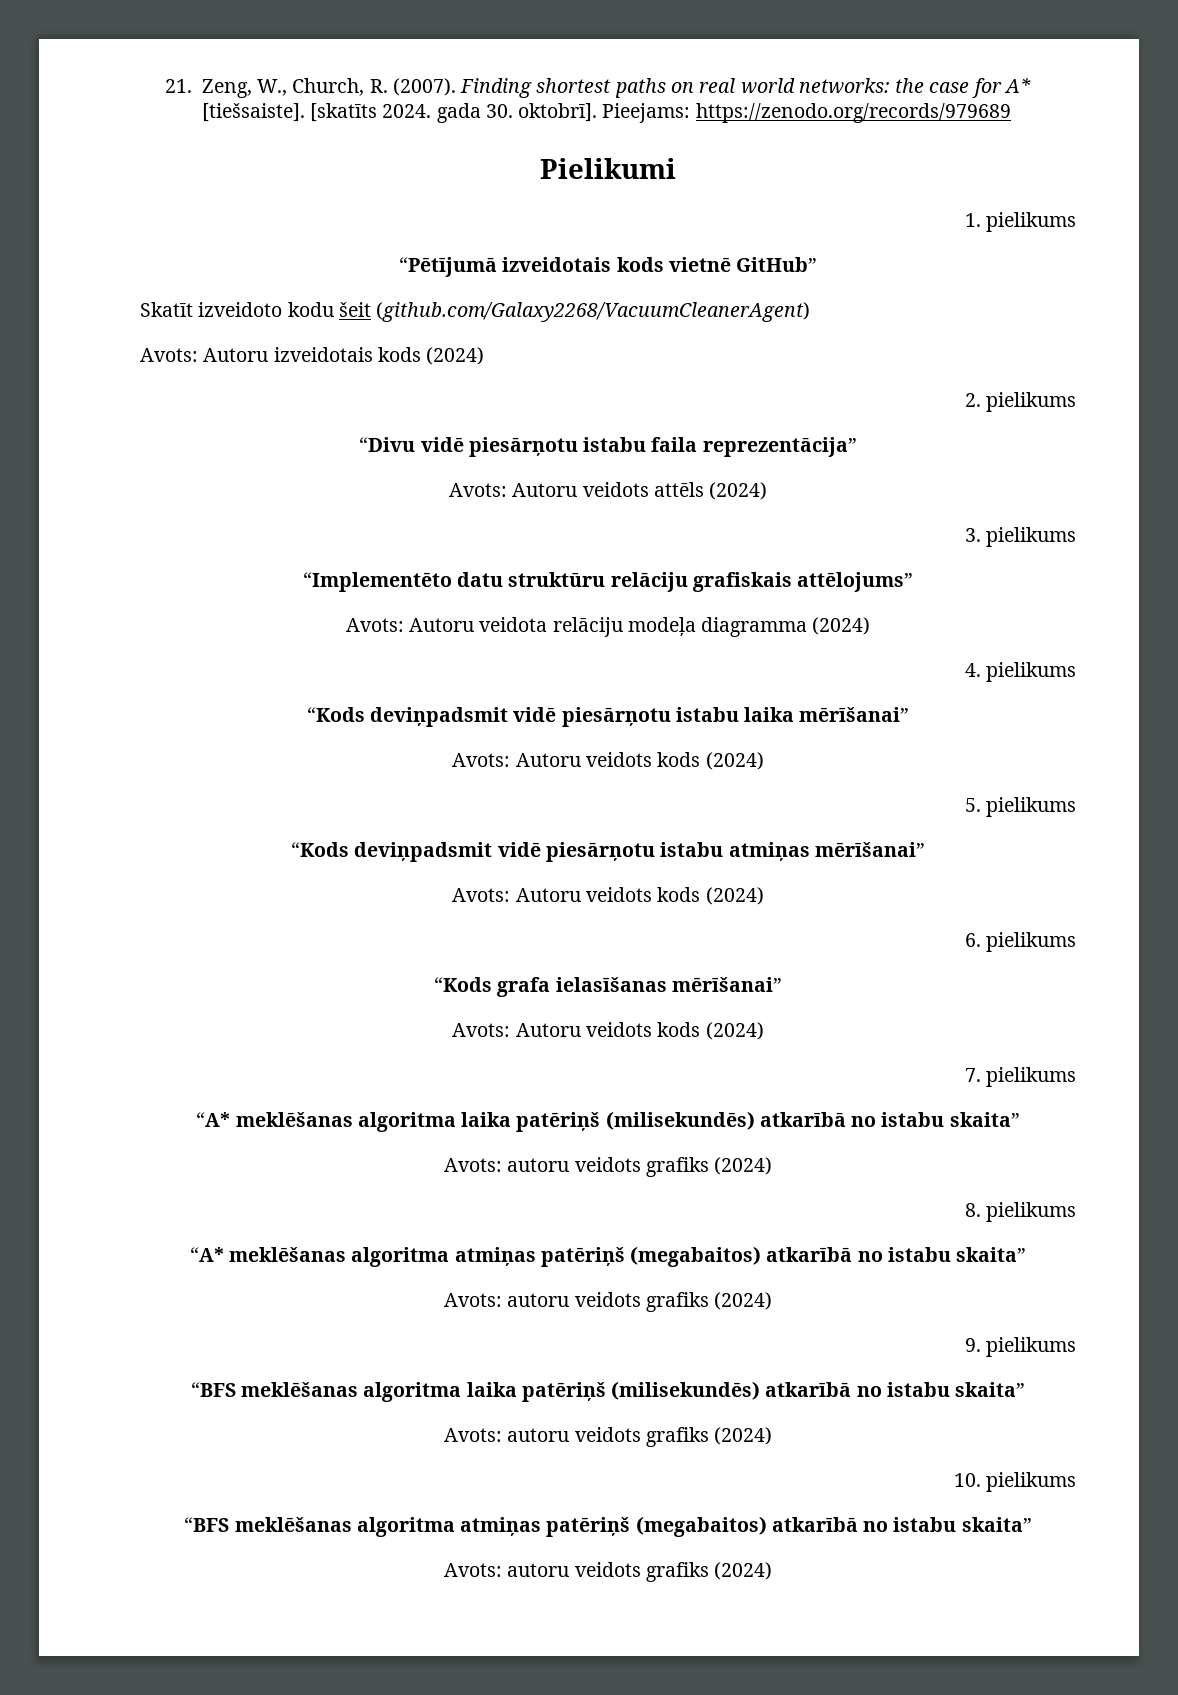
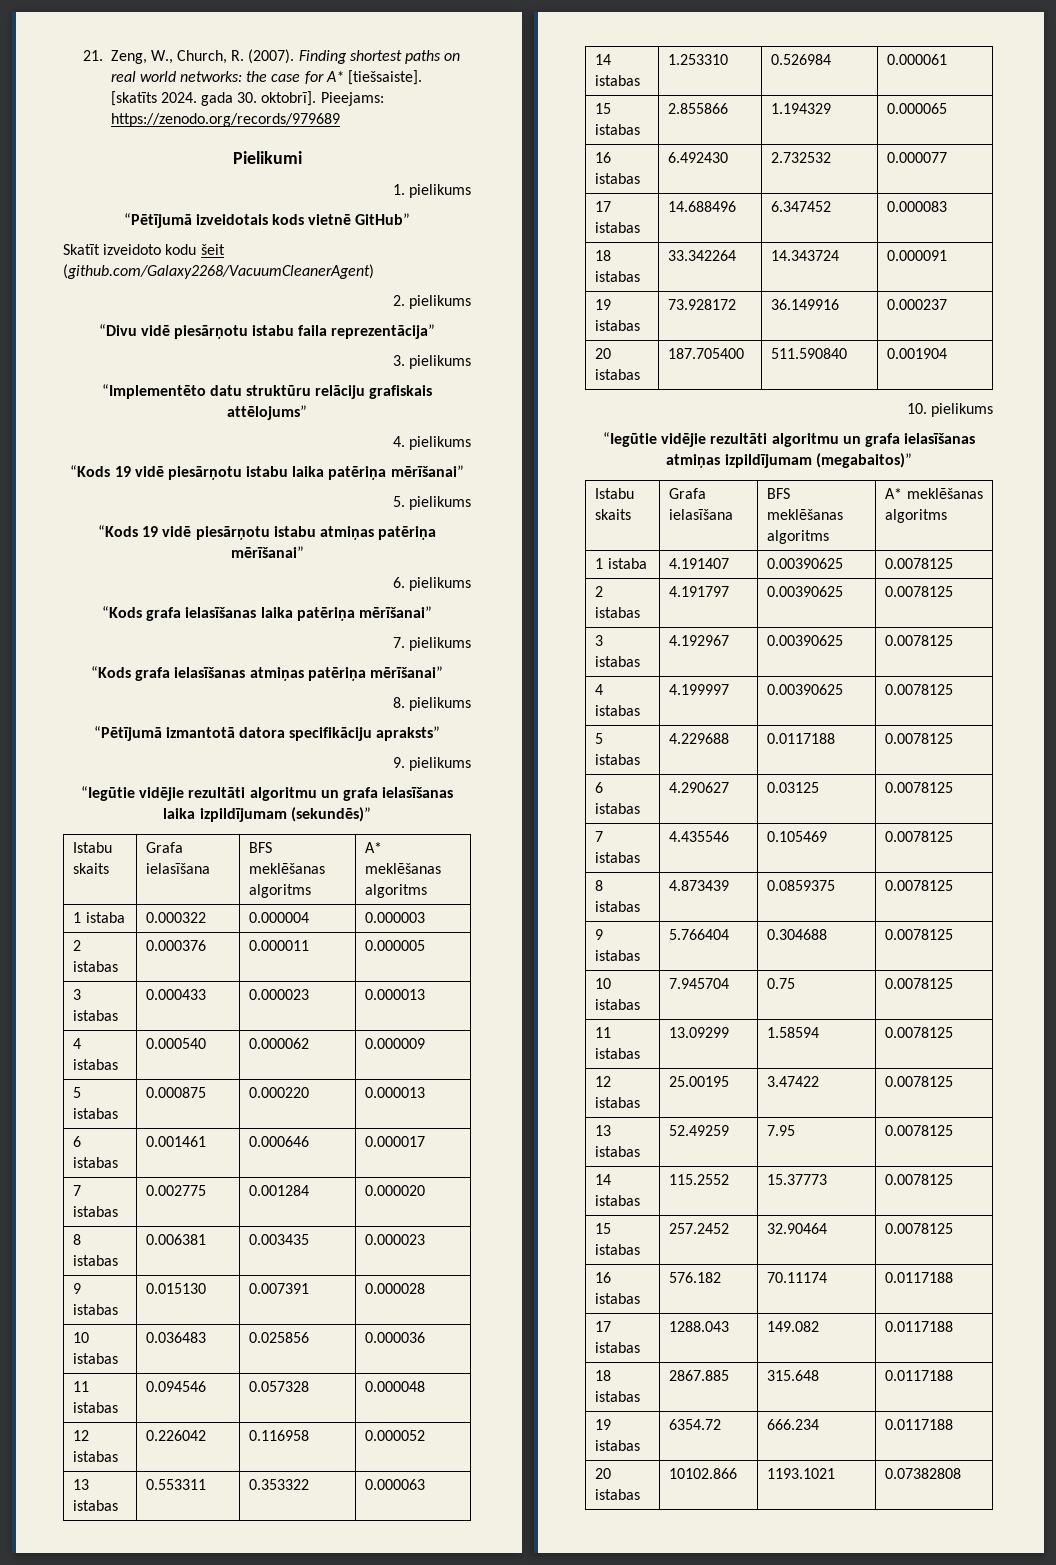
- Avots: Autoru izveidotais kods (2024)
- Avots: Autoru veidots attēls (2024)
- Avots: Autoru veidota relāciju modeļa diagramma (2024)
- “Kods deviņpadsmit vidē piesārņotu istabu laika mērīšanai”
- Avots: Autoru veidots kods (2024)
+ “Kods 19 vidē piesārņotu istabu laika patēriņa mērīšanai”
- “Kods deviņpadsmit vidē piesārņotu istabu atmiņas mērīšanai”
- Avots: Autoru veidots kods (2024)
+ “Kods 19 vidē piesārņotu istabu atmiņas patēriņa mērīšanai”
- “Kods grafa ielasīšanas mērīšanai”
- Avots: Autoru veidots kods (2024)
+ “Kods grafa ielasīšanas laika patēriņa mērīšanai”
  7. pielikums
- “A* meklēšanas algoritma laika patēriņš (milisekundēs) atkarībā no istabu skaita”
- Avots: autoru veidots grafiks (2024)
+ “Kods grafa ielasīšanas atmiņas patēriņa mērīšanai”
  8. pielikums
- “A* meklēšanas algoritma atmiņas patēriņš (megabaitos) atkarībā no istabu skaita”
- Avots: autoru veidots grafiks (2024)
+ “Pētījumā izmantotā datora specifikāciju apraksts”
  9. pielikums
- “BFS meklēšanas algoritma laika patēriņš (milisekundēs) atkarībā no istabu skaita”
- Avots: autoru veidots grafiks (2024)
+ “Iegūtie vidējie rezultāti algoritmu un grafa ielasīšanas laika izpildījumam (sekundēs)”
+ Istabu skaits | Grafa ielasīšana | BFS meklēšanas algoritms | A* meklēšanas algoritms
+ 1 istaba | 0.000322 | 0.000004 | 0.000003
+ 2 istabas | 0.000376 | 0.000011 | 0.000005
+ 3 istabas | 0.000433 | 0.000023 | 0.000013
+ 4 istabas | 0.000540 | 0.000062 | 0.000009
+ 5 istabas | 0.000875 | 0.000220 | 0.000013
+ 6 istabas | 0.001461 | 0.000646 | 0.000017
+ 7 istabas | 0.002775 | 0.001284 | 0.000020
+ 8 istabas | 0.006381 | 0.003435 | 0.000023
+ 9 istabas | 0.015130 | 0.007391 | 0.000028
+ 10 istabas | 0.036483 | 0.025856 | 0.000036
+ 11 istabas | 0.094546 | 0.057328 | 0.000048
+ 12 istabas | 0.226042 | 0.116958 | 0.000052
+ 13 istabas | 0.553311 | 0.353322 | 0.000063
+ 14 istabas | 1.253310 | 0.526984 | 0.000061
+ 15 istabas | 2.855866 | 1.194329 | 0.000065
+ 16 istabas | 6.492430 | 2.732532 | 0.000077
+ 17 istabas | 14.688496 | 6.347452 | 0.000083
+ 18 istabas | 33.342264 | 14.343724 | 0.000091
+ 19 istabas | 73.928172 | 36.149916 | 0.000237
+ 20 istabas | 187.705400 | 511.590840 | 0.001904
  10. pielikums
- “BFS meklēšanas algoritma atmiņas patēriņš (megabaitos) atkarībā no istabu skaita”
- Avots: autoru veidots grafiks (2024)
+ “Iegūtie vidējie rezultāti algoritmu un grafa ielasīšanas atmiņas izpildījumam (megabaitos)”
+ Istabu skaits | Grafa ielasīšana | BFS meklēšanas algoritms | A* meklēšanas algoritms
+ 1 istaba | 4.191407 | 0.00390625 | 0.0078125
+ 2 istabas | 4.191797 | 0.00390625 | 0.0078125
+ 3 istabas | 4.192967 | 0.00390625 | 0.0078125
+ 4 istabas | 4.199997 | 0.00390625 | 0.0078125
+ 5 istabas | 4.229688 | 0.0117188 | 0.0078125
+ 6 istabas | 4.290627 | 0.03125 | 0.0078125
+ 7 istabas | 4.435546 | 0.105469 | 0.0078125
+ 8 istabas | 4.873439 | 0.0859375 | 0.0078125
+ 9 istabas | 5.766404 | 0.304688 | 0.0078125
+ 10 istabas | 7.945704 | 0.75 | 0.0078125
+ 11 istabas | 13.09299 | 1.58594 | 0.0078125
+ 12 istabas | 25.00195 | 3.47422 | 0.0078125
+ 13 istabas | 52.49259 | 7.95 | 0.0078125
+ 14 istabas | 115.2552 | 15.37773 | 0.0078125
+ 15 istabas | 257.2452 | 32.90464 | 0.0078125
+ 16 istabas | 576.182 | 70.11174 | 0.0117188
+ 17 istabas | 1288.043 | 149.082 | 0.0117188
+ 18 istabas | 2867.885 | 315.648 | 0.0117188
+ 19 istabas | 6354.72 | 666.234 | 0.0117188
+ 20 istabas | 10102.866 | 1193.1021 | 0.07382808

